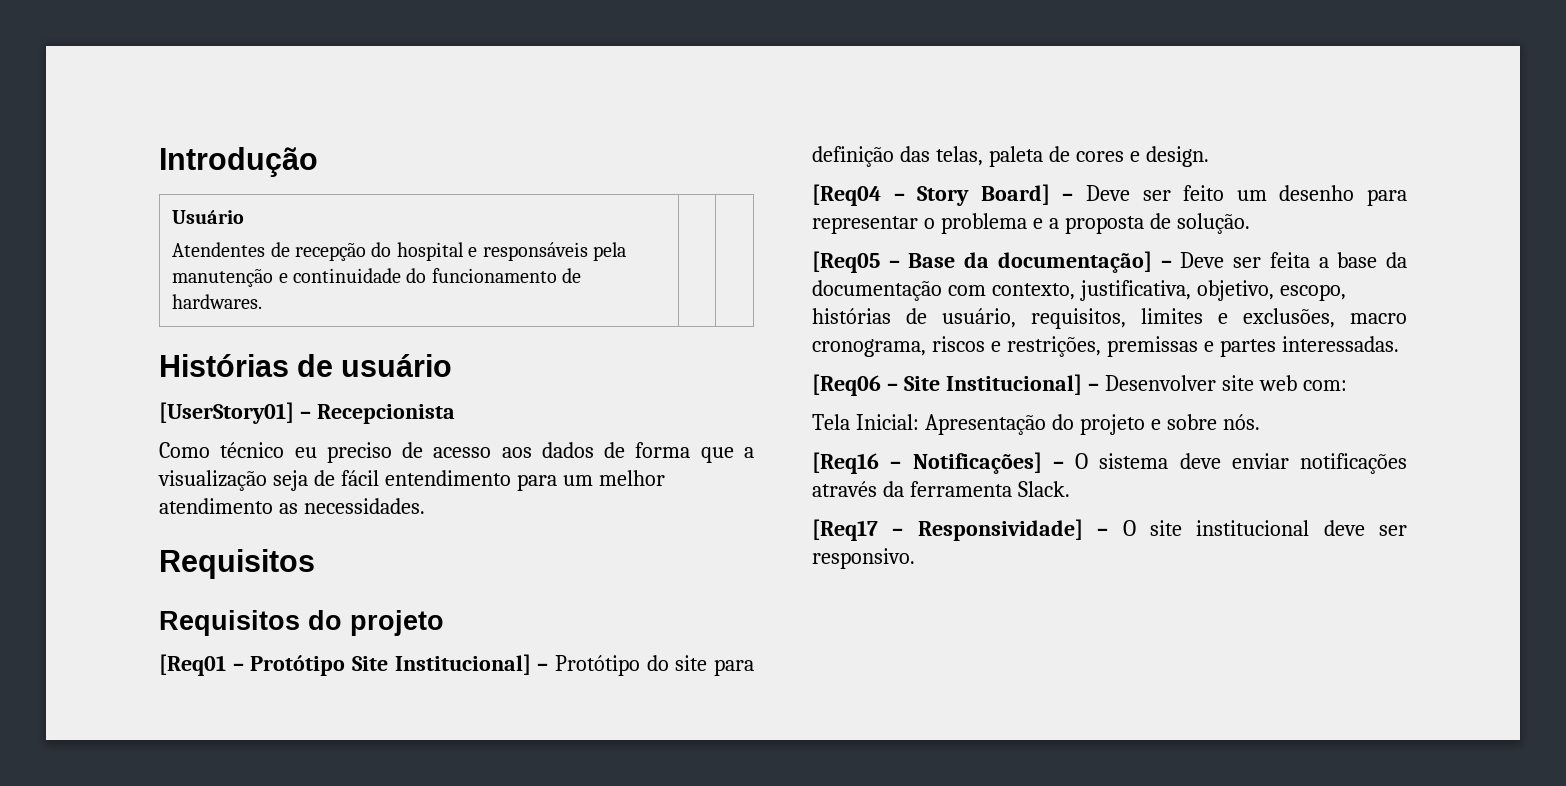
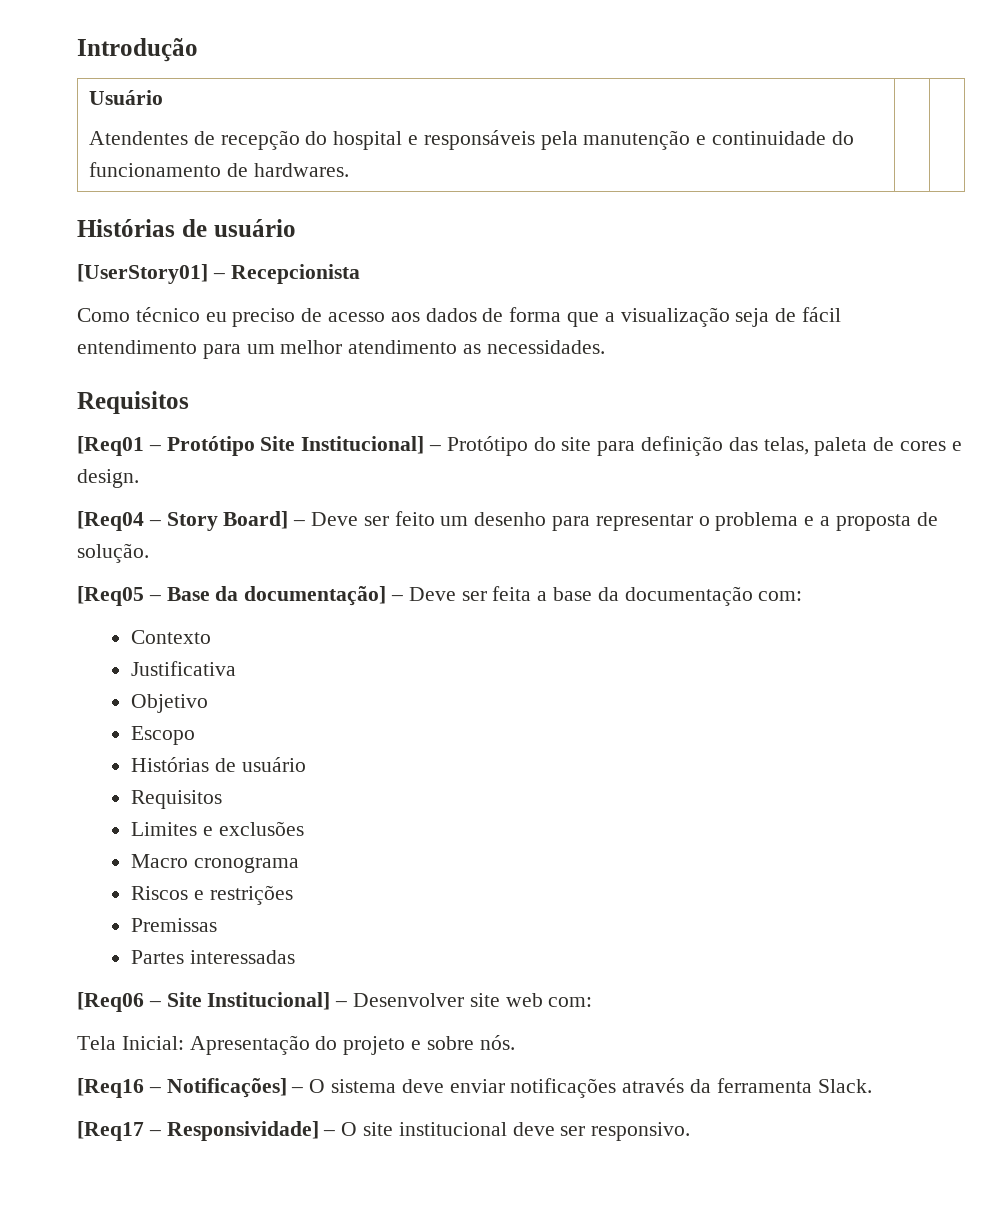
- Requisitos do projeto
- [Req05 – Base da documentação] – Deve ser feita a base da documentação com contexto, justificativa, objetivo, escopo, histórias de usuário, requisitos, limites e exclusões, macro cronograma, riscos e restrições, premissas e partes interessadas.
+ [Req05 – Base da documentação] – Deve ser feita a base da documentação com:
+ Contexto
+ Justificativa
+ Objetivo
+ Escopo
+ Histórias de usuário
+ Requisitos
+ Limites e exclusões
+ Macro cronograma
+ Riscos e restrições
+ Premissas
+ Partes interessadas

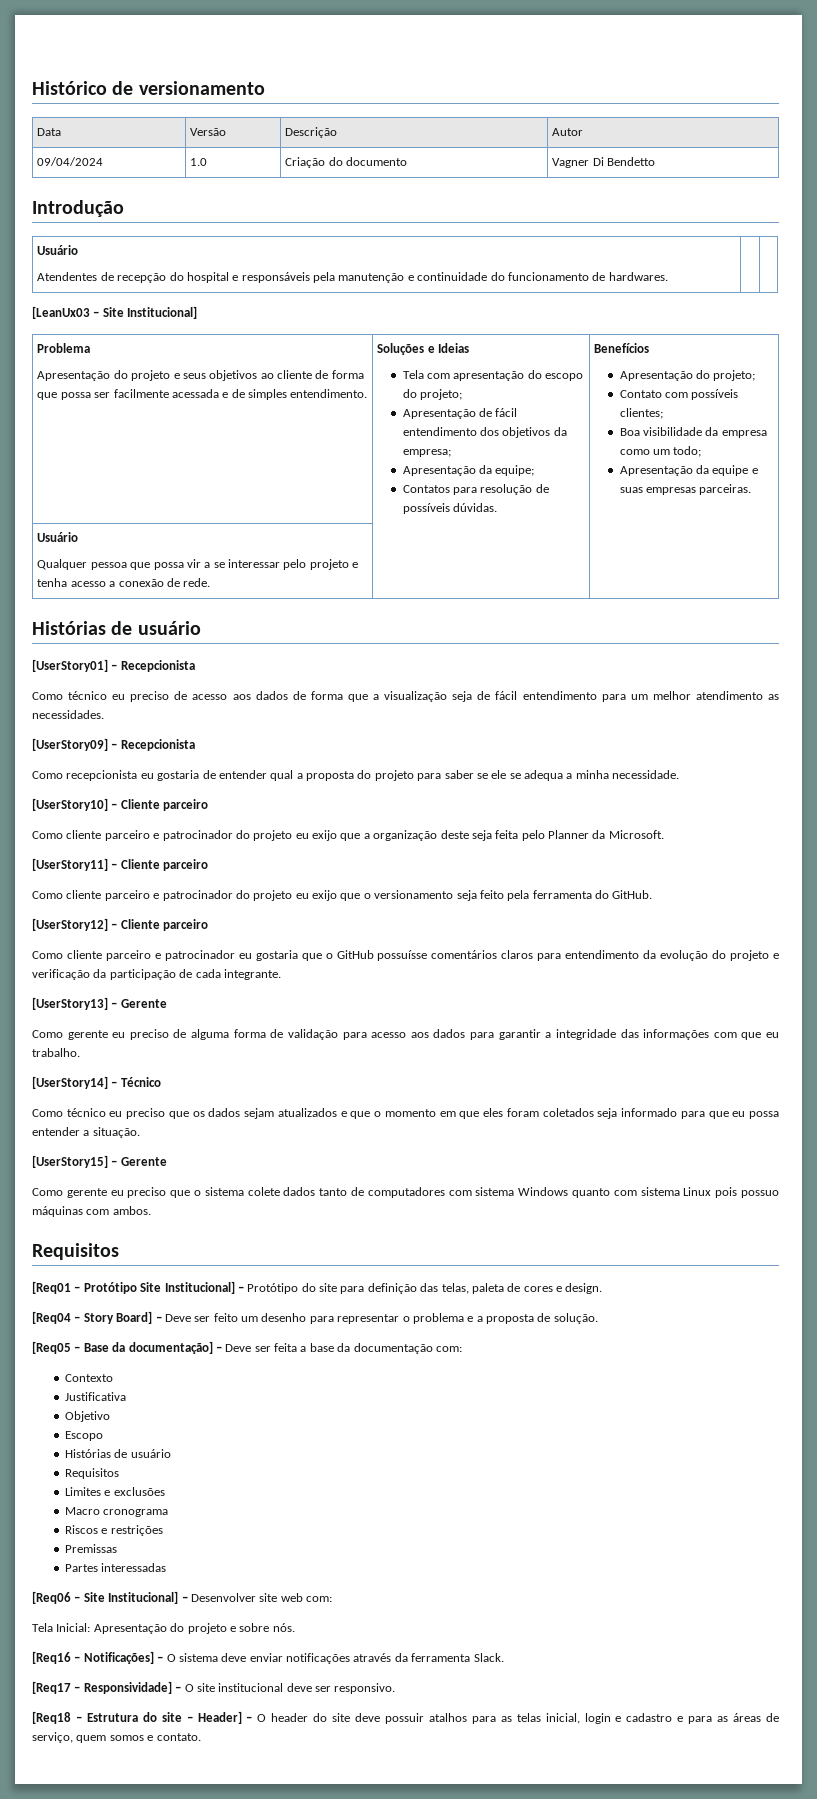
+ Histórico de versionamento
+ Data | Versão | Descrição | Autor
+ 09/04/2024 | 1.0 | Criação do documento | Vagner Di Bendetto
+ [LeanUx03 – Site Institucional]
+ Problema
+ Apresentação do projeto e seus objetivos ao cliente de forma que possa ser facilmente acessada e de simples entendimento. | Soluções e Ideias
+ Tela com apresentação do escopo do projeto;
+ Apresentação de fácil entendimento dos objetivos da empresa;
+ Apresentação da equipe;
+ Contatos para resolução de possíveis dúvidas. | Benefícios
+ Apresentação do projeto;
+ Contato com possíveis clientes;
+ Boa visibilidade da empresa como um todo;
+ Apresentação da equipe e suas empresas parceiras.
+ Usuário
+ Qualquer pessoa que possa vir a se interessar pelo projeto e tenha acesso a conexão de rede. | |
+ [UserStory09] – Recepcionista
+ Como recepcionista eu gostaria de entender qual a proposta do projeto para saber se ele se adequa a minha necessidade.
+ [UserStory10] – Cliente parceiro
+ Como cliente parceiro e patrocinador do projeto eu exijo que a organização deste seja feita pelo Planner da Microsoft.
+ [UserStory11] – Cliente parceiro
+ Como cliente parceiro e patrocinador do projeto eu exijo que o versionamento seja feito pela ferramenta do GitHub.
+ [UserStory12] – Cliente parceiro
+ Como cliente parceiro e patrocinador eu gostaria que o GitHub possuísse comentários claros para entendimento da evolução do projeto e verificação da participação de cada integrante.
+ [UserStory13] – Gerente
+ Como gerente eu preciso de alguma forma de validação para acesso aos dados para garantir a integridade das informações com que eu trabalho.
+ [UserStory14] – Técnico
+ Como técnico eu preciso que os dados sejam atualizados e que o momento em que eles foram coletados seja informado para que eu possa entender a situação.
+ [UserStory15] – Gerente
+ Como gerente eu preciso que o sistema colete dados tanto de computadores com sistema Windows quanto com sistema Linux pois possuo máquinas com ambos.
+ [Req18 – Estrutura do site – Header] – O header do site deve possuir atalhos para as telas inicial, login e cadastro e para as áreas de serviço, quem somos e contato.

